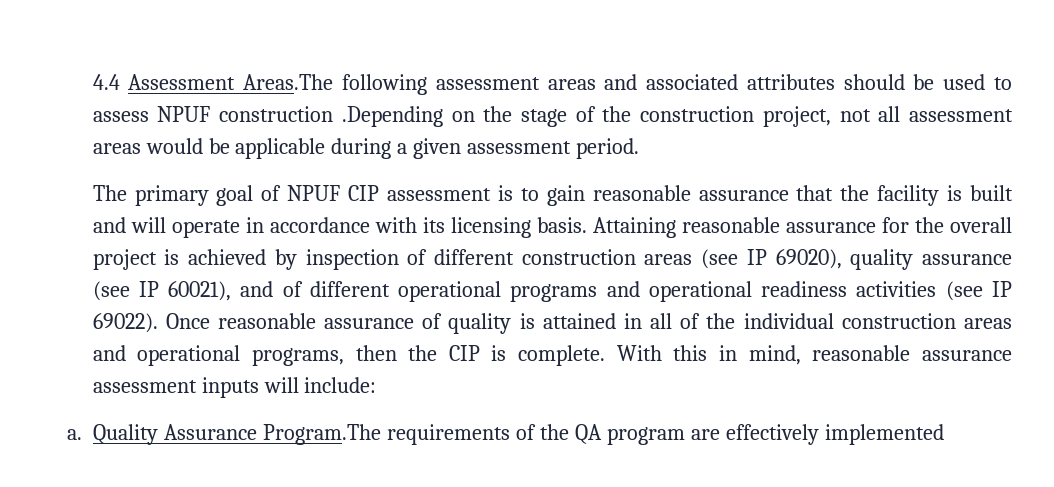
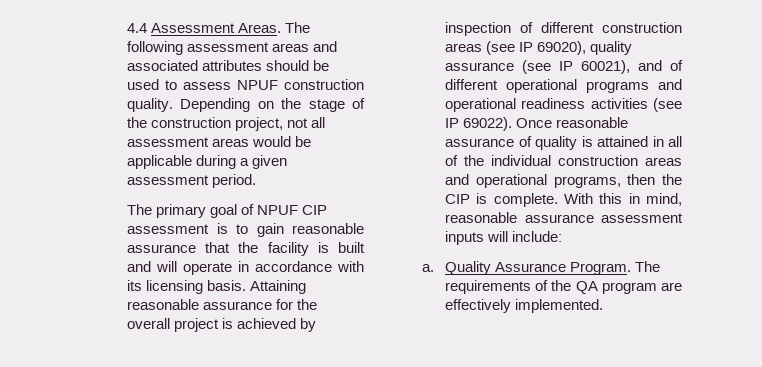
- 4.4 Assessment Areas.The following assessment areas and associated attributes should be used to assess NPUF construction .Depending on the stage of the construction project, not all assessment areas would be applicable during a given assessment period.
+ 4.4 Assessment Areas. The following assessment areas and associated attributes should be used to assess NPUF construction quality. Depending on the stage of the construction project, not all assessment areas would be applicable during a given assessment period.
- Quality Assurance Program.The requirements of the QA program are effectively implemented
+ Quality Assurance Program. The requirements of the QA program are effectively implemented.

